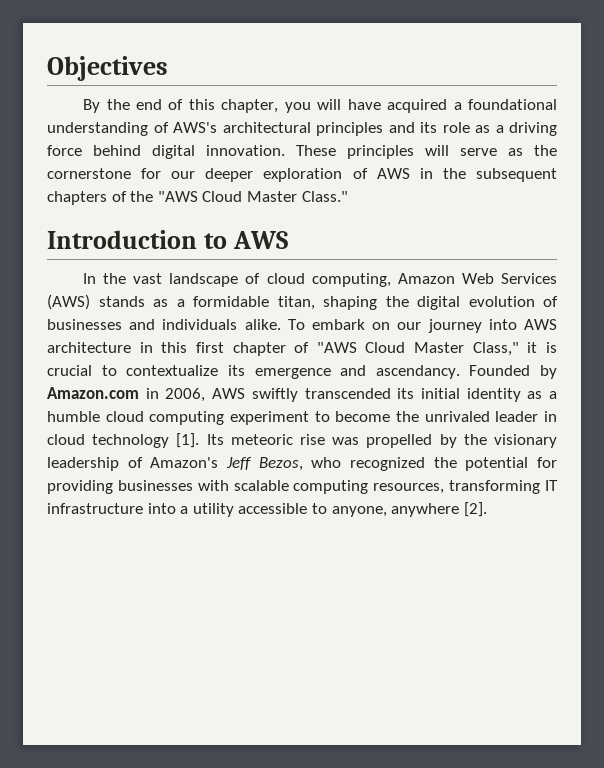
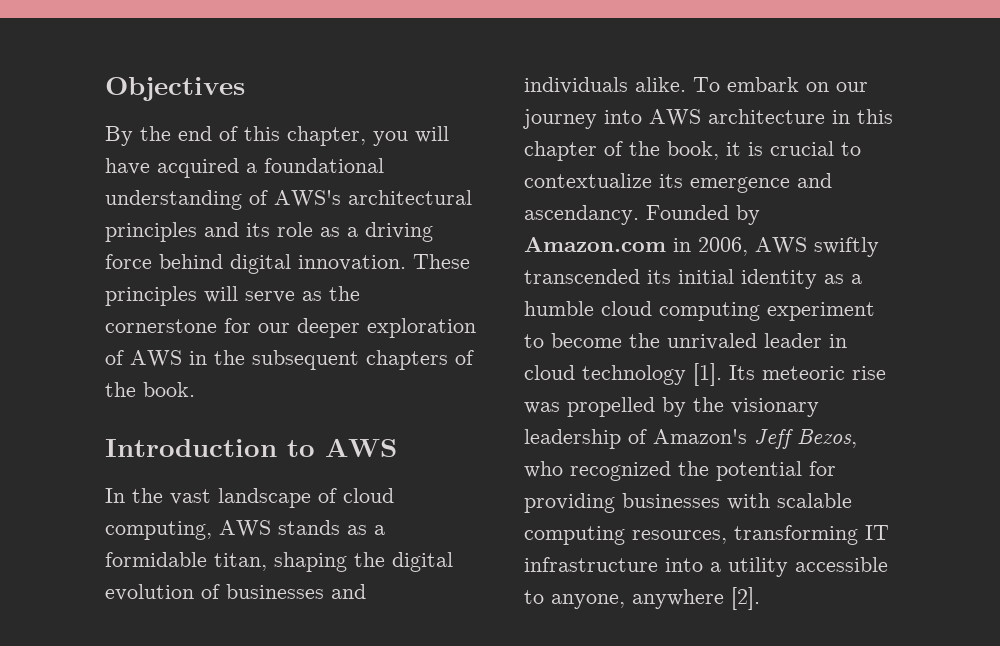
- These principles will serve as the cornerstone for our deeper exploration of AWS in the subsequent chapters of the "AWS Cloud Master Class."
+ These principles will serve as the cornerstone for our deeper exploration of AWS in the subsequent chapters of the book.
- In the vast landscape of cloud computing, Amazon Web Services (AWS) stands as a formidable titan, shaping the digital evolution of businesses and individuals alike.
+ In the vast landscape of cloud computing, AWS stands as a formidable titan, shaping the digital evolution of businesses and individuals alike.
- To embark on our journey into AWS architecture in this first chapter of "AWS Cloud Master Class," it is crucial to contextualize its emergence and ascendancy.
+ To embark on our journey into AWS architecture in this chapter of the book, it is crucial to contextualize its emergence and ascendancy.

